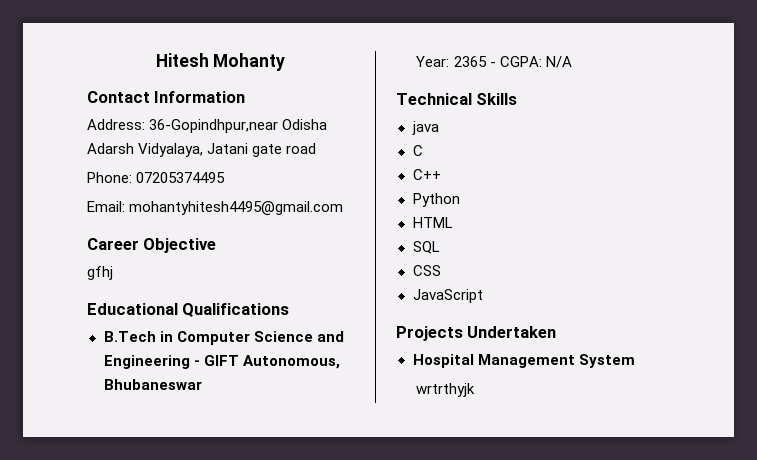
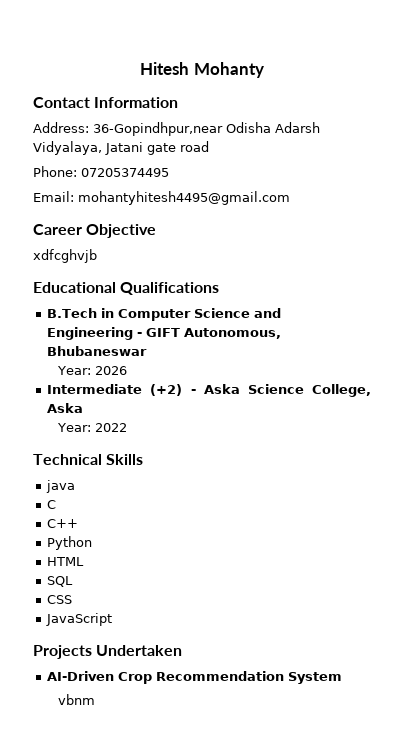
- gfhj
+ xdfcghvjb
- Year: 2365 - CGPA: N/A
+ Year: 2026
+ Intermediate (+2) - Aska Science College, Aska
+ Year: 2022
- Hospital Management System
+ AI-Driven Crop Recommendation System
- wrtrthyjk
+ vbnm

